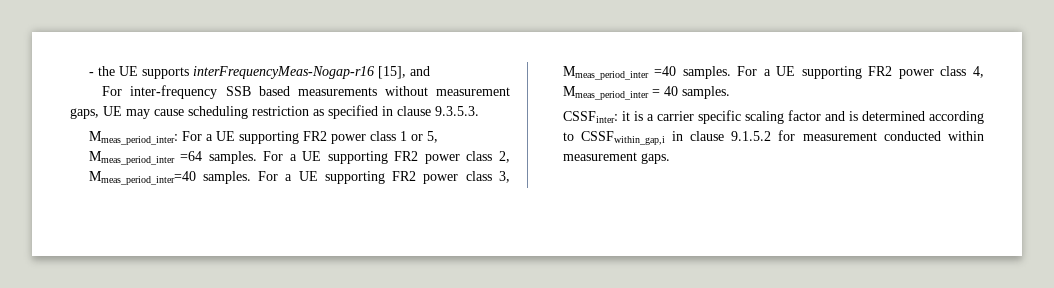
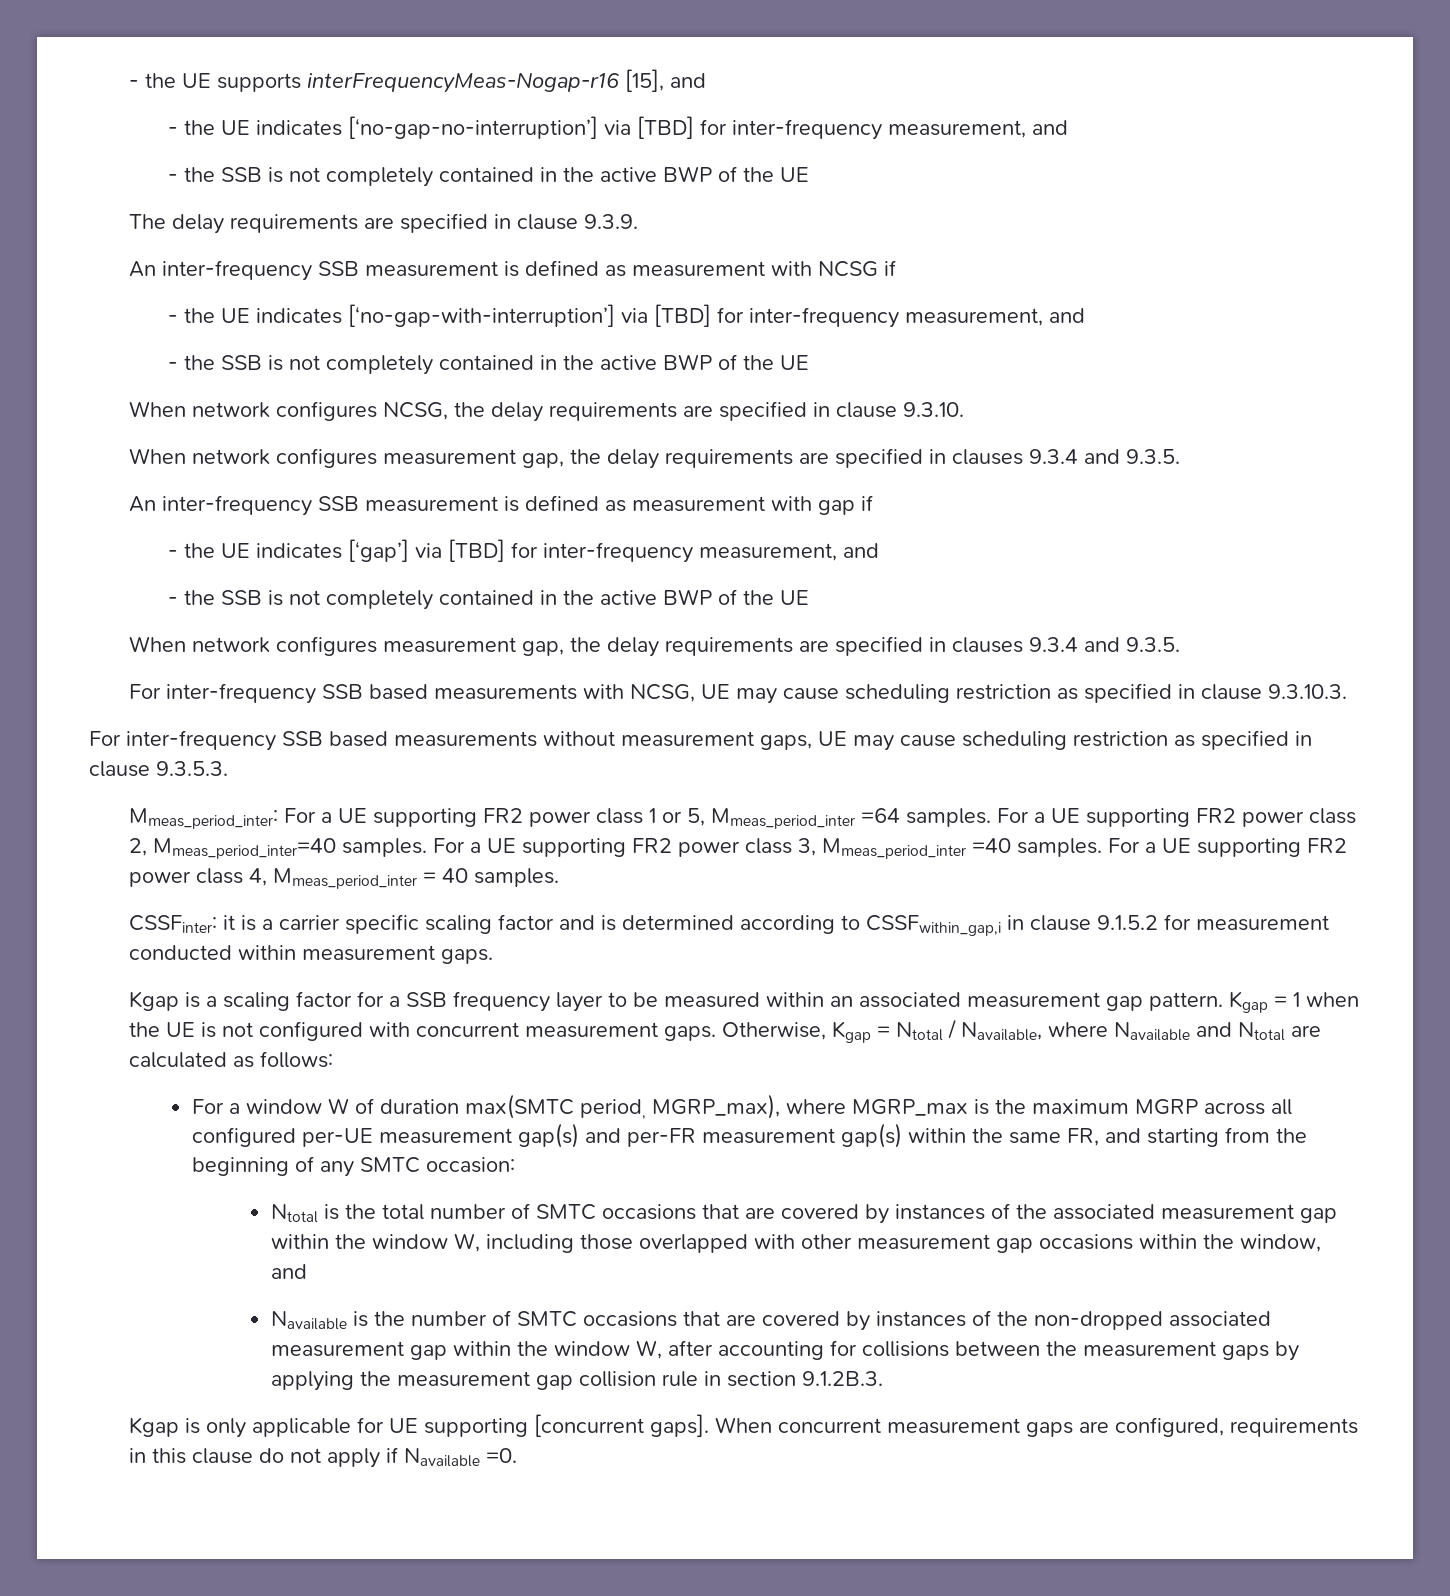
+ - the UE indicates [‘no-gap-no-interruption’] via [TBD] for inter-frequency measurement, and
+ - the SSB is not completely contained in the active BWP of the UE
+ The delay requirements are specified in clause 9.3.9.
+ An inter-frequency SSB measurement is defined as measurement with NCSG if
+ - the UE indicates [‘no-gap-with-interruption’] via [TBD] for inter-frequency measurement, and
+ - the SSB is not completely contained in the active BWP of the UE
+ When network configures NCSG, the delay requirements are specified in clause 9.3.10.
+ When network configures measurement gap, the delay requirements are specified in clauses 9.3.4 and 9.3.5.
+ An inter-frequency SSB measurement is defined as measurement with gap if
+ - the UE indicates [‘gap’] via [TBD] for inter-frequency measurement, and
+ - the SSB is not completely contained in the active BWP of the UE
+ When network configures measurement gap, the delay requirements are specified in clauses 9.3.4 and 9.3.5.
+ For inter-frequency SSB based measurements with NCSG, UE may cause scheduling restriction as specified in clause 9.3.10.3.
+ Kgap is a scaling factor for a SSB frequency layer to be measured within an associated measurement gap pattern. Kgap = 1 when the UE is not configured with concurrent measurement gaps. Otherwise, Kgap = Ntotal / Navailable, where Navailable and Ntotal are calculated as follows:
+ For a window W of duration max(SMTC period, MGRP_max), where MGRP_max is the maximum MGRP across all configured per-UE measurement gap(s) and per-FR measurement gap(s) within the same FR, and starting from the beginning of any SMTC occasion:
+ Ntotal is the total number of SMTC occasions that are covered by instances of the associated measurement gap within the window W, including those overlapped with other measurement gap occasions within the window, and
+ Navailable is the number of SMTC occasions that are covered by instances of the non-dropped associated measurement gap within the window W, after accounting for collisions between the measurement gaps by applying the measurement gap collision rule in section 9.1.2B.3.
+ Kgap is only applicable for UE supporting [concurrent gaps]. When concurrent measurement gaps are configured, requirements in this clause do not apply if Navailable =0.

